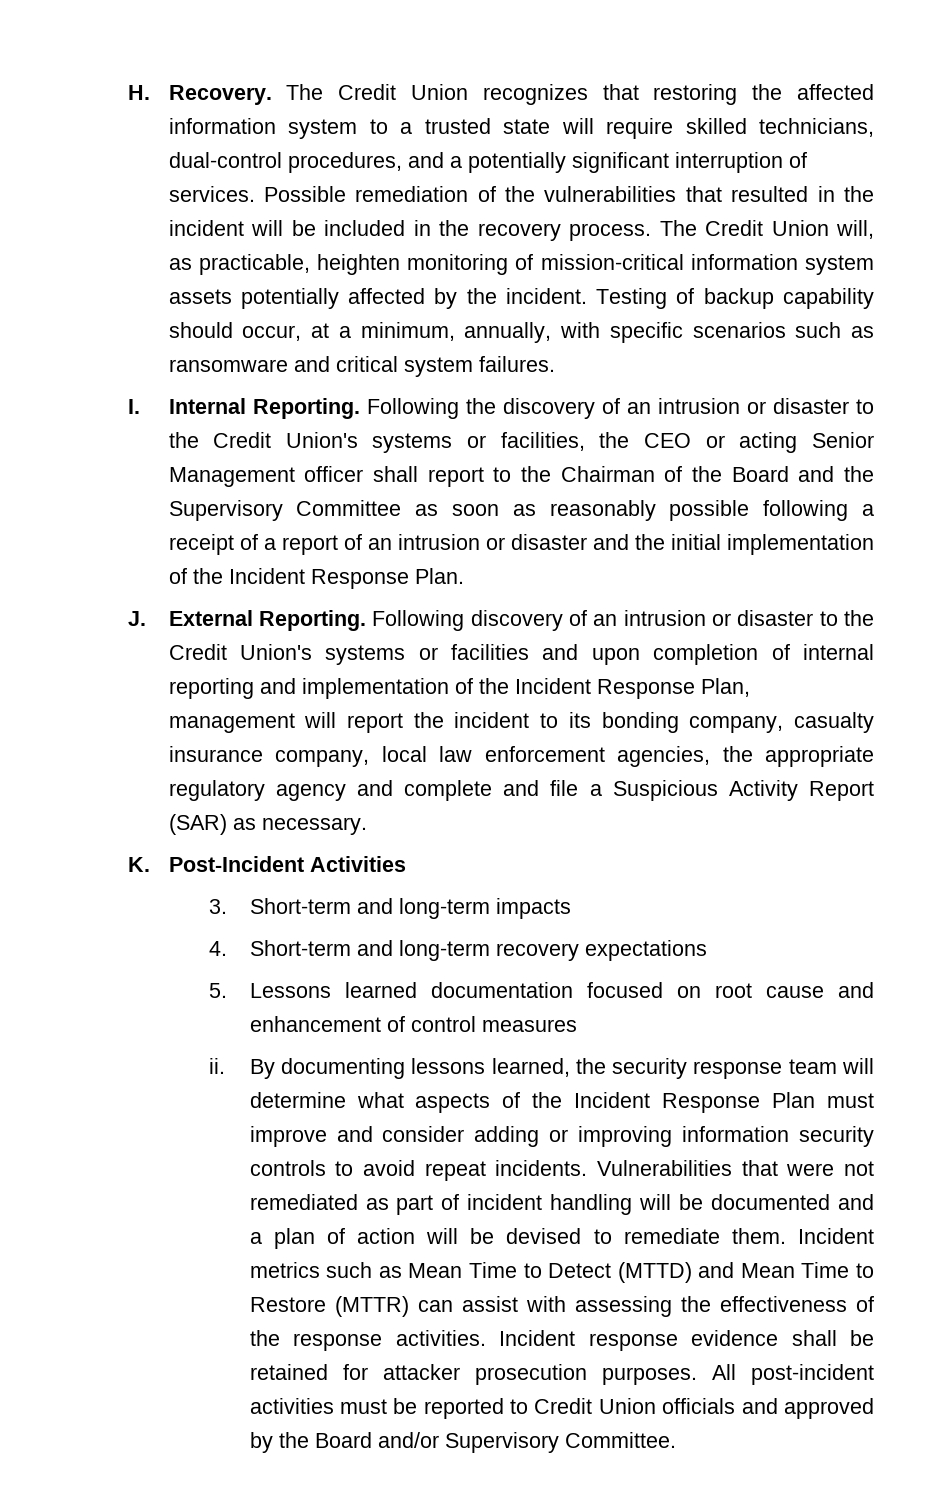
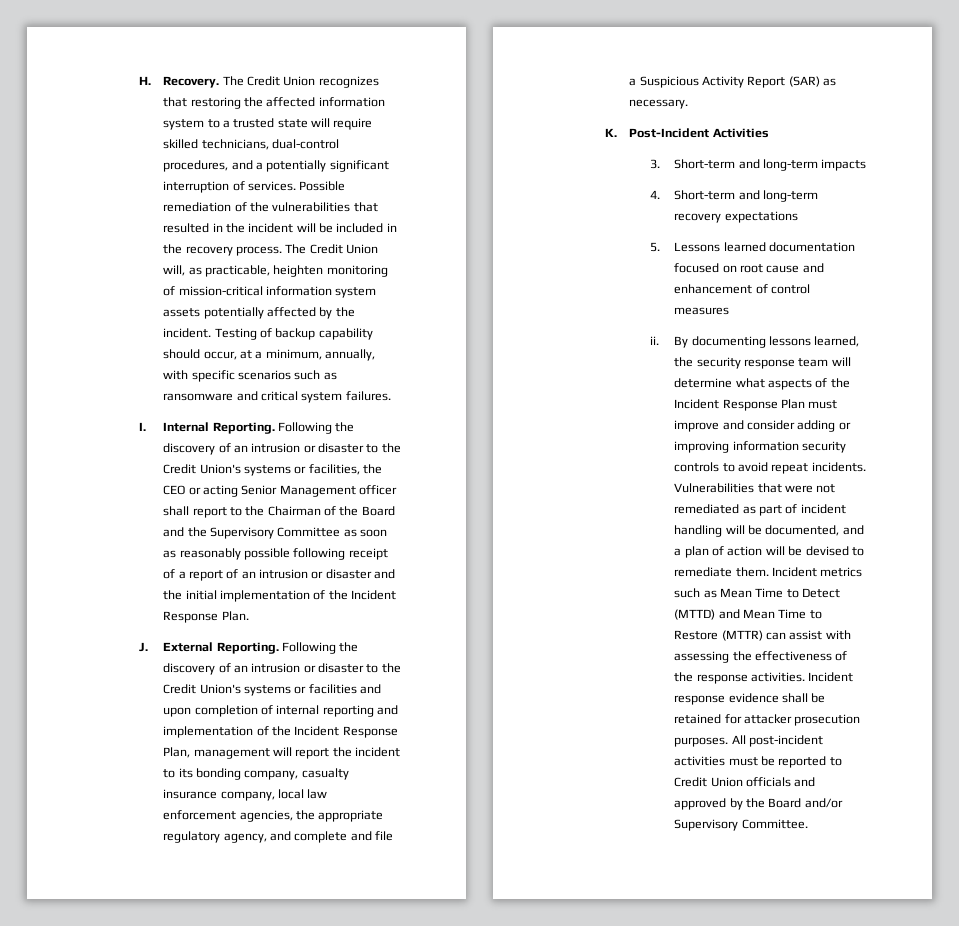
- Following the discovery of an intrusion or disaster to the Credit Union's systems or facilities, the CEO or acting Senior Management officer shall report to the Chairman of the Board and the Supervisory Committee as soon as reasonably possible following a receipt of a report of an intrusion or disaster and the initial implementation of the Incident Response Plan.
+ Following the discovery of an intrusion or disaster to the Credit Union's systems or facilities, the CEO or acting Senior Management officer shall report to the Chairman of the Board and the Supervisory Committee as soon as reasonably possible following receipt of a report of an intrusion or disaster and the initial implementation of the Incident Response Plan.
- Following discovery of an intrusion or disaster to the Credit Union's systems or facilities and upon completion of internal reporting and implementation of the Incident Response Plan, management will report the incident to its bonding company, casualty insurance company, local law enforcement agencies, the appropriate regulatory agency and complete and file a Suspicious Activity Report (SAR) as necessary.
+ Following the discovery of an intrusion or disaster to the Credit Union's systems or facilities and upon completion of internal reporting and implementation of the Incident Response Plan, management will report the incident to its bonding company, casualty insurance company, local law enforcement agencies, the appropriate regulatory agency, and complete and file a Suspicious Activity Report (SAR) as necessary.
- Vulnerabilities that were not remediated as part of incident handling will be documented and a plan of action will be devised to remediate them.
+ Vulnerabilities that were not remediated as part of incident handling will be documented, and a plan of action will be devised to remediate them.

